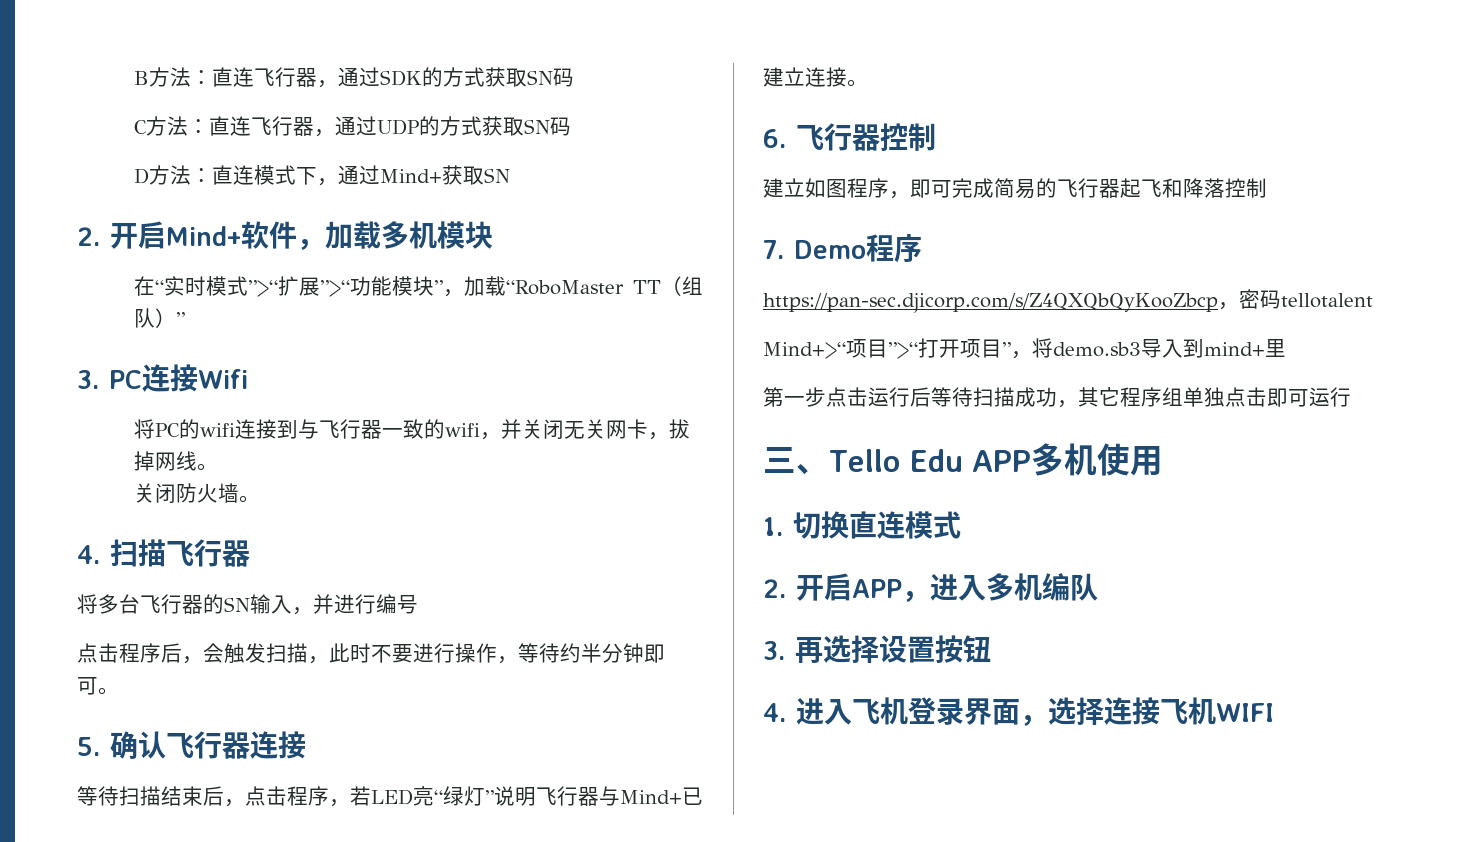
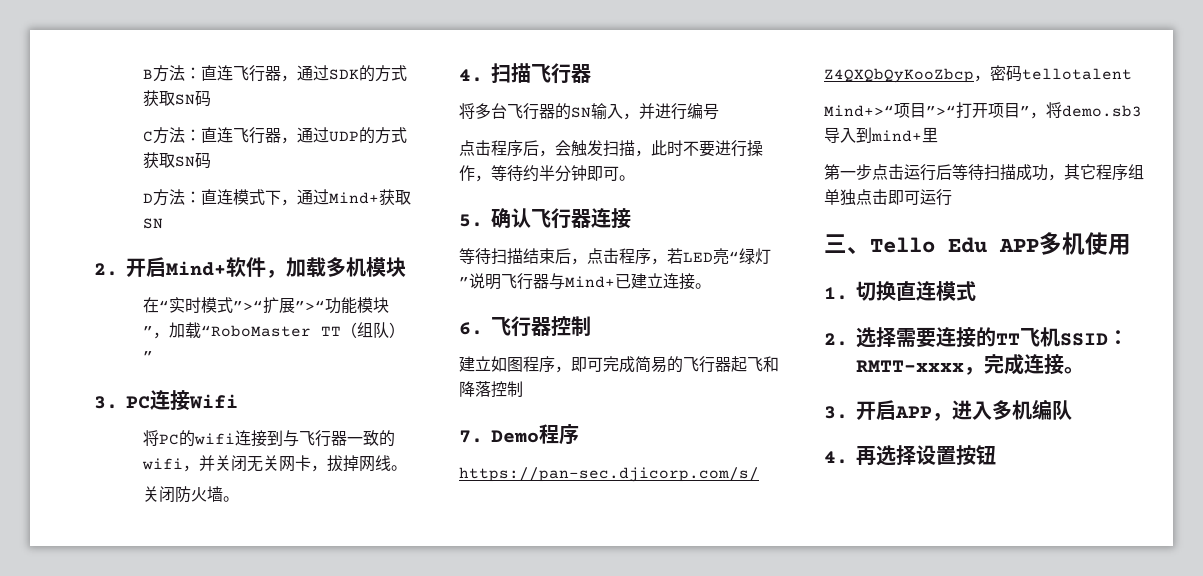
- 2.开启APP，进入多机编队
+ 2.选择需要连接的TT飞机SSID：RMTT-xxxx，完成连接。
+ 3.开启APP，进入多机编队
- 3.再选择设置按钮
+ 4.再选择设置按钮
- 4.进入飞机登录界面，选择连接飞机WIFI

